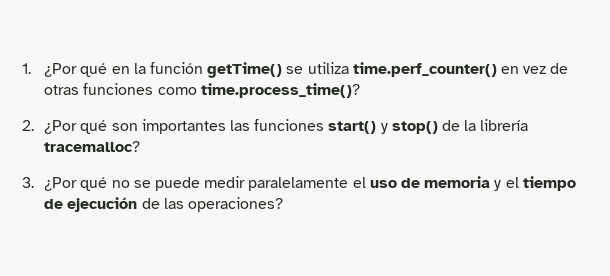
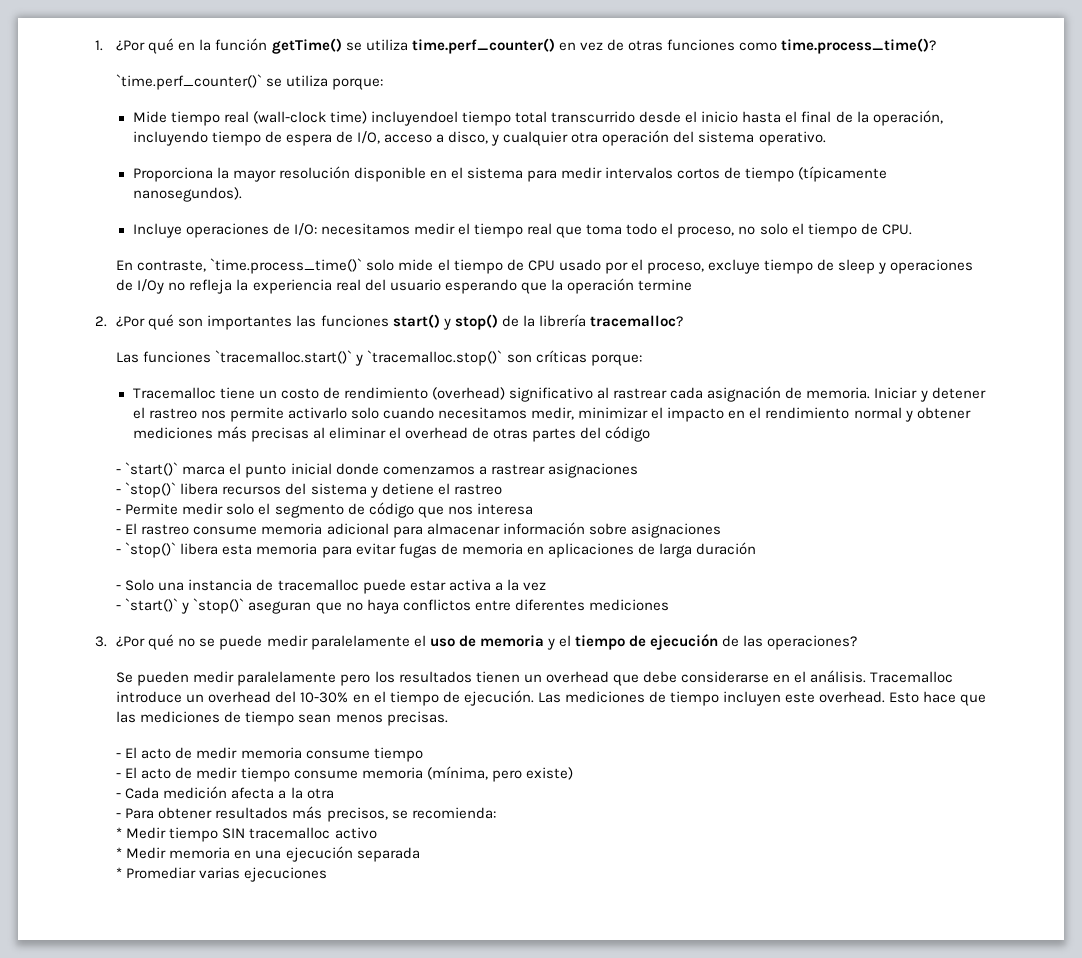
+ `time.perf_counter()` se utiliza porque:
+ Mide tiempo real (wall-clock time) incluyendoel tiempo total transcurrido desde el inicio hasta el final de la operación, incluyendo tiempo de espera de I/O, acceso a disco, y cualquier otra operación del sistema operativo.
+ Proporciona la mayor resolución disponible en el sistema para medir intervalos cortos de tiempo (típicamente nanosegundos).
+ Incluye operaciones de I/O: necesitamos medir el tiempo real que toma todo el proceso, no solo el tiempo de CPU.
+ En contraste, `time.process_time()` solo mide el tiempo de CPU usado por el proceso, excluye tiempo de sleep y operaciones de I/Oy no refleja la experiencia real del usuario esperando que la operación termine
+ Las funciones `tracemalloc.start()` y `tracemalloc.stop()` son críticas porque:
+ Tracemalloc tiene un costo de rendimiento (overhead) significativo al rastrear cada asignación de memoria. Iniciar y detener el rastreo nos permite activarlo solo cuando necesitamos medir, minimizar el impacto en el rendimiento normal y obtener mediciones más precisas al eliminar el overhead de otras partes del código
+ - `start()` marca el punto inicial donde comenzamos a rastrear asignaciones
+ - `stop()` libera recursos del sistema y detiene el rastreo
+ - Permite medir solo el segmento de código que nos interesa
+ - El rastreo consume memoria adicional para almacenar información sobre asignaciones
+ - `stop()` libera esta memoria para evitar fugas de memoria en aplicaciones de larga duración
+ - Solo una instancia de tracemalloc puede estar activa a la vez
+ - `start()` y `stop()` aseguran que no haya conflictos entre diferentes mediciones
+ Se pueden medir paralelamente pero los resultados tienen un overhead que debe considerarse en el análisis. Tracemalloc introduce un overhead del 10-30% en el tiempo de ejecución. Las mediciones de tiempo incluyen este overhead. Esto hace que las mediciones de tiempo sean menos precisas.
+ - El acto de medir memoria consume tiempo
+ - El acto de medir tiempo consume memoria (mínima, pero existe)
+ - Cada medición afecta a la otra
+ - Para obtener resultados más precisos, se recomienda:
+ * Medir tiempo SIN tracemalloc activo
+ * Medir memoria en una ejecución separada
+ * Promediar varias ejecuciones

